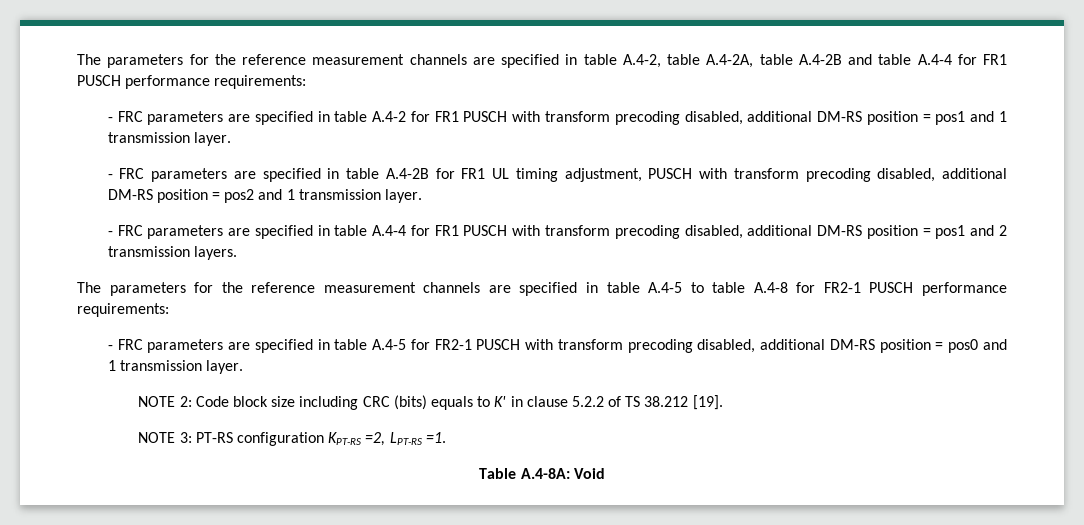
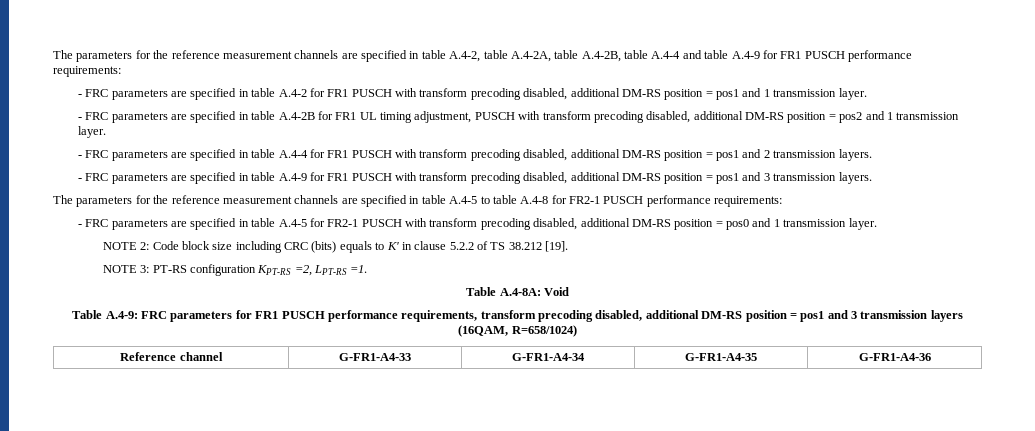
- The parameters for the reference measurement channels are specified in table A.4-2, table A.4-2A, table A.4-2B and table A.4-4 for FR1 PUSCH performance requirements:
+ The parameters for the reference measurement channels are specified in table A.4-2, table A.4-2A, table A.4-2B, table A.4-4 and table A.4-9 for FR1 PUSCH performance requirements:
+ - FRC parameters are specified in table A.4-9 for FR1 PUSCH with transform precoding disabled, additional DM-RS position = pos1 and 3 transmission layers.
+ Table A.4-9: FRC parameters for FR1 PUSCH performance requirements, transform precoding disabled, additional DM-RS position = pos1 and 3 transmission layers (16QAM, R=658/1024)
+ Reference channel | G-FR1-A4-33 | G-FR1-A4-34 | G-FR1-A4-35 | G-FR1-A4-36

